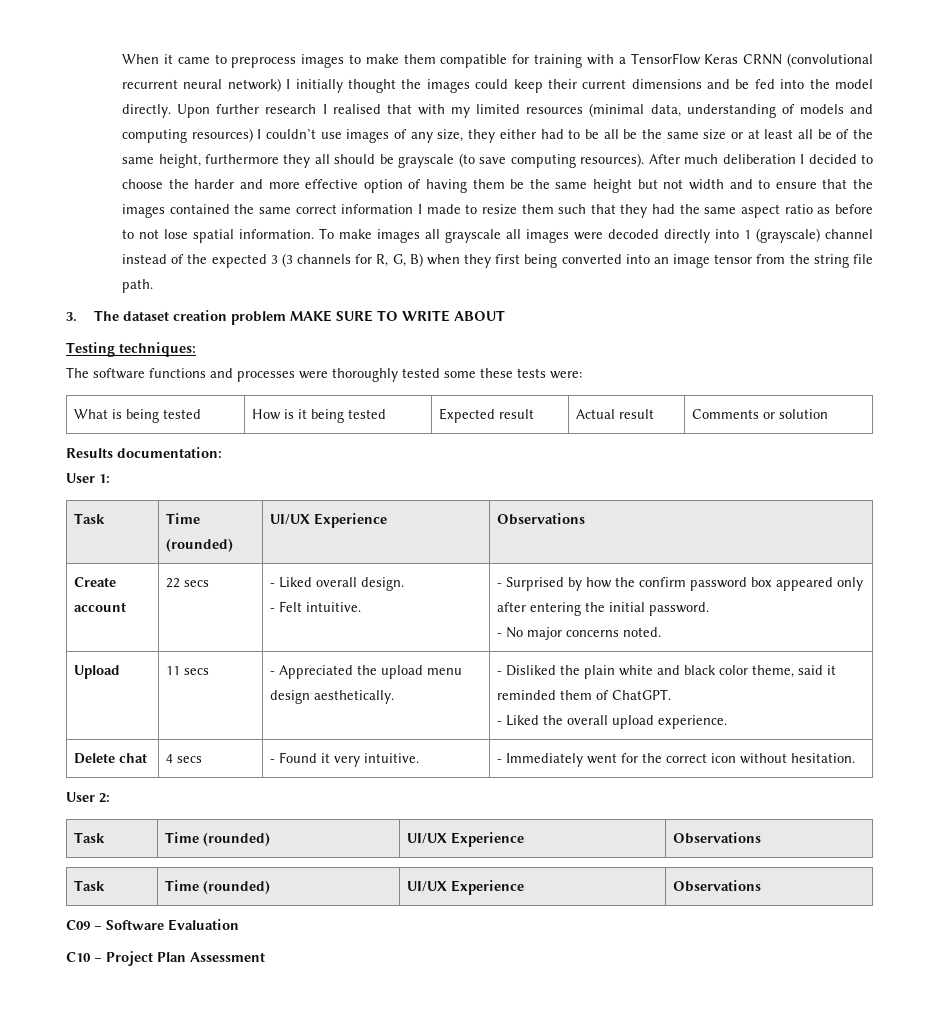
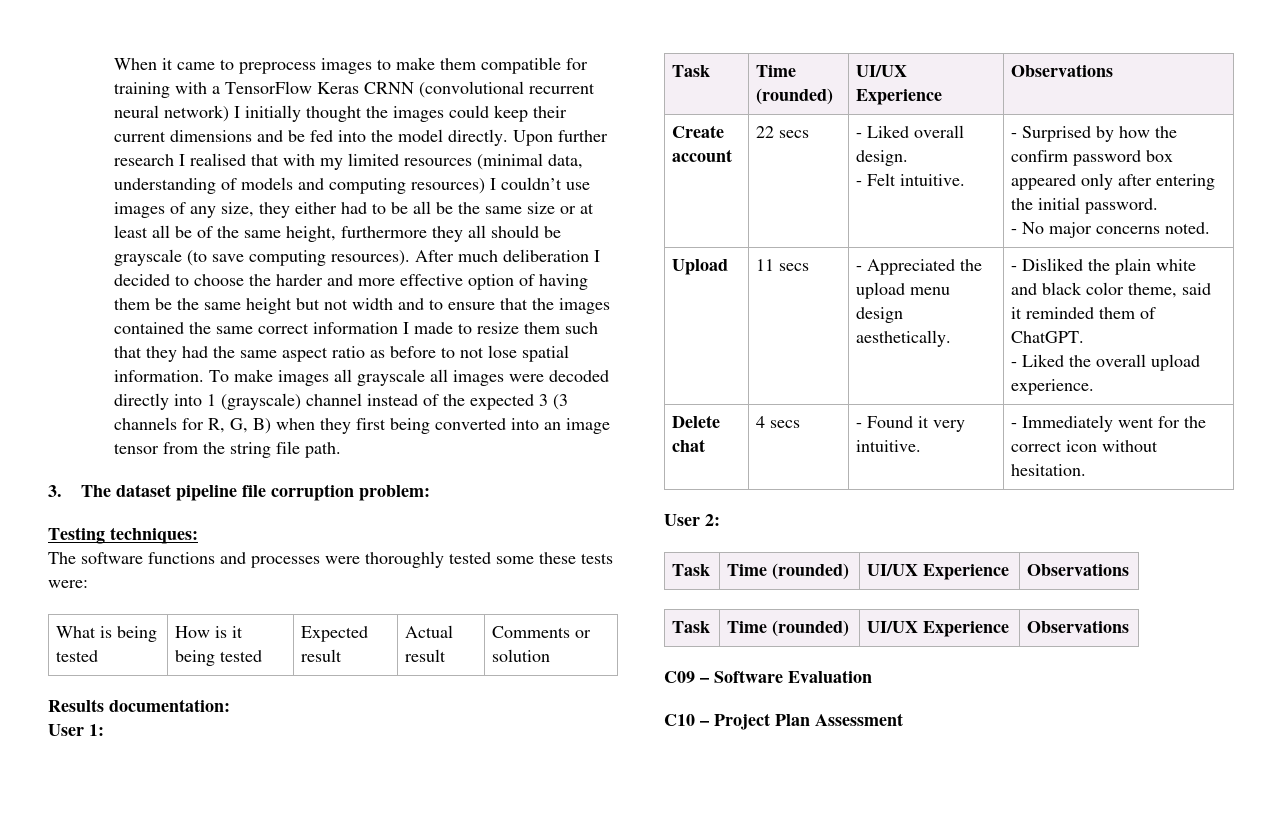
- 3. The dataset creation problem MAKE SURE TO WRITE ABOUT
+ 3. The dataset pipeline file corruption problem:

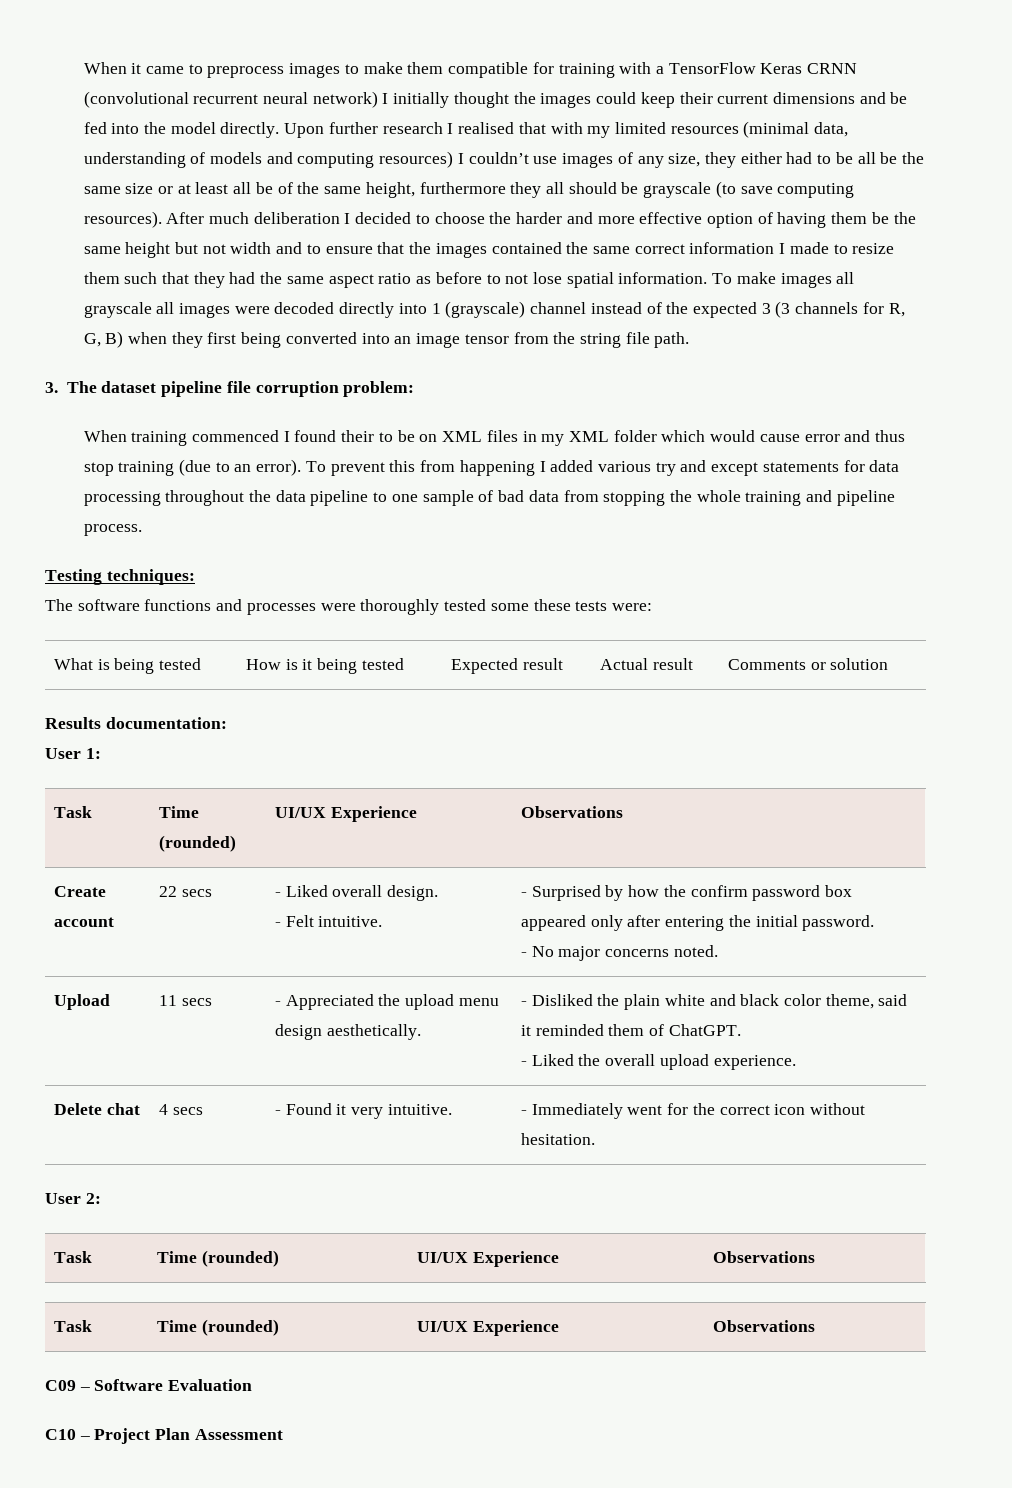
+ When training commenced I found their to be on XML files in my XML folder which would cause error and thus stop training (due to an error). To prevent this from happening I added various try and except statements for data processing throughout the data pipeline to one sample of bad data from stopping the whole training and pipeline process.

